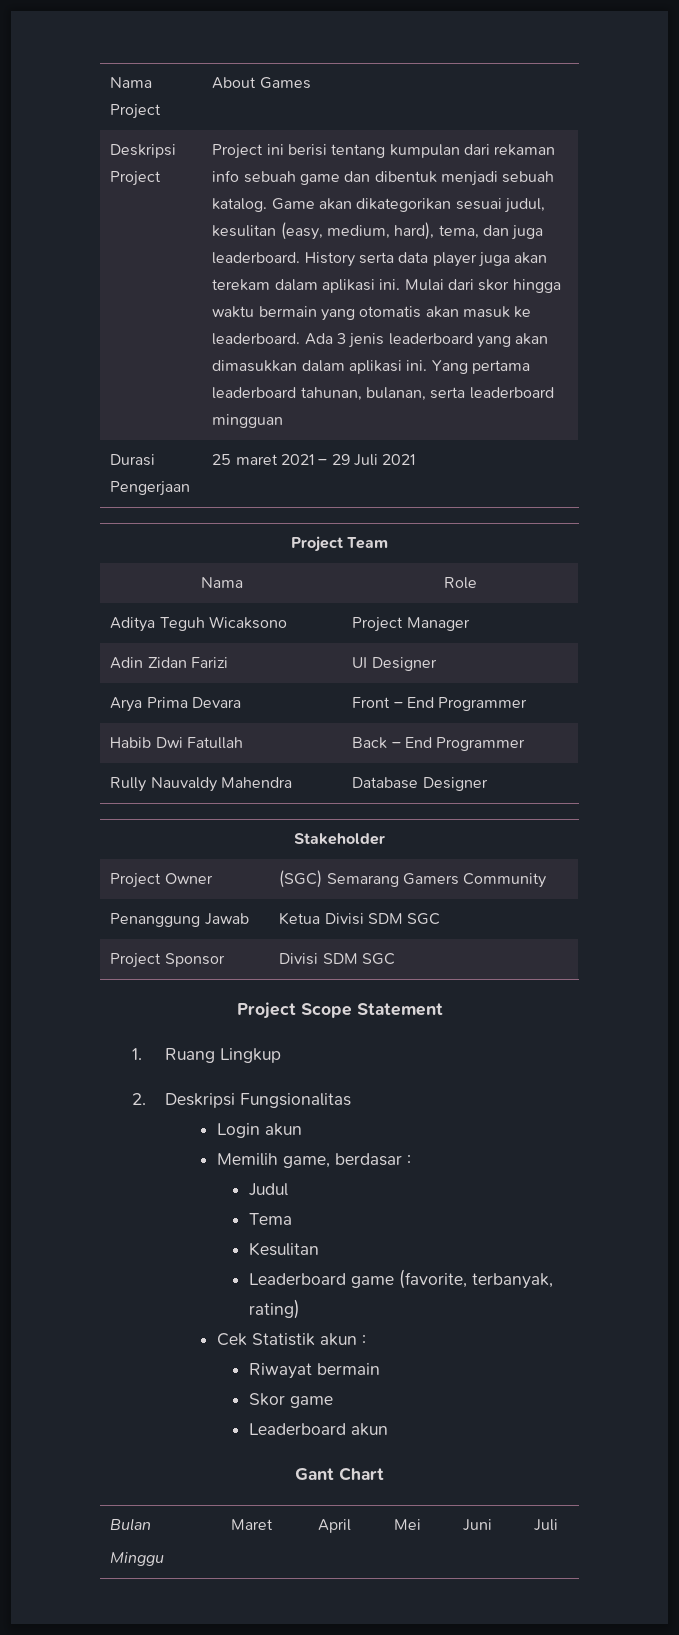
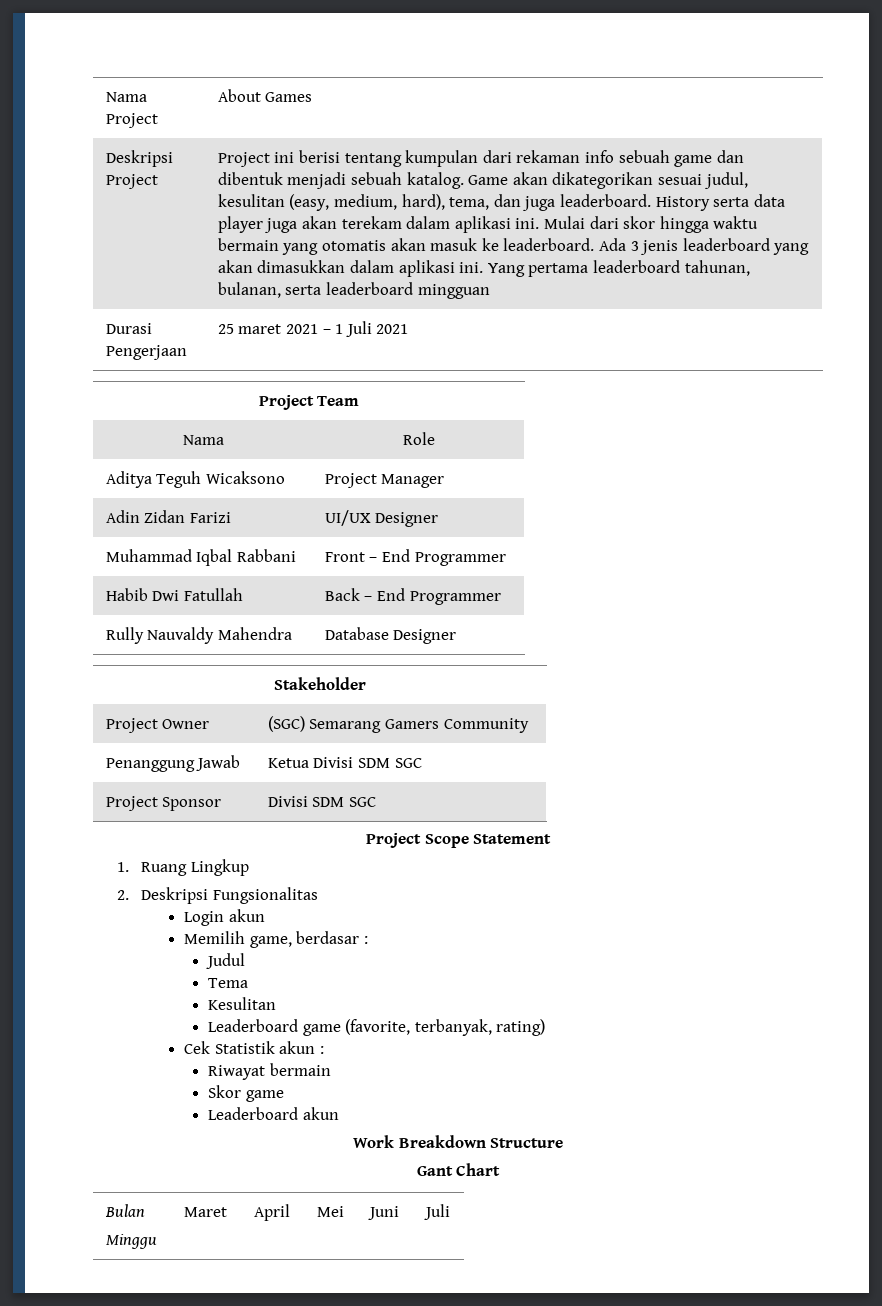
- Durasi Pengerjaan | 25 maret 2021 – 29 Juli 2021
+ Durasi Pengerjaan | 25 maret 2021 – 1 Juli 2021
- Adin Zidan Farizi | UI Designer
- Arya Prima Devara | Front – End Programmer
+ Adin Zidan Farizi | UI/UX Designer
+ Muhammad Iqbal Rabbani | Front – End Programmer
+ Work Breakdown Structure

